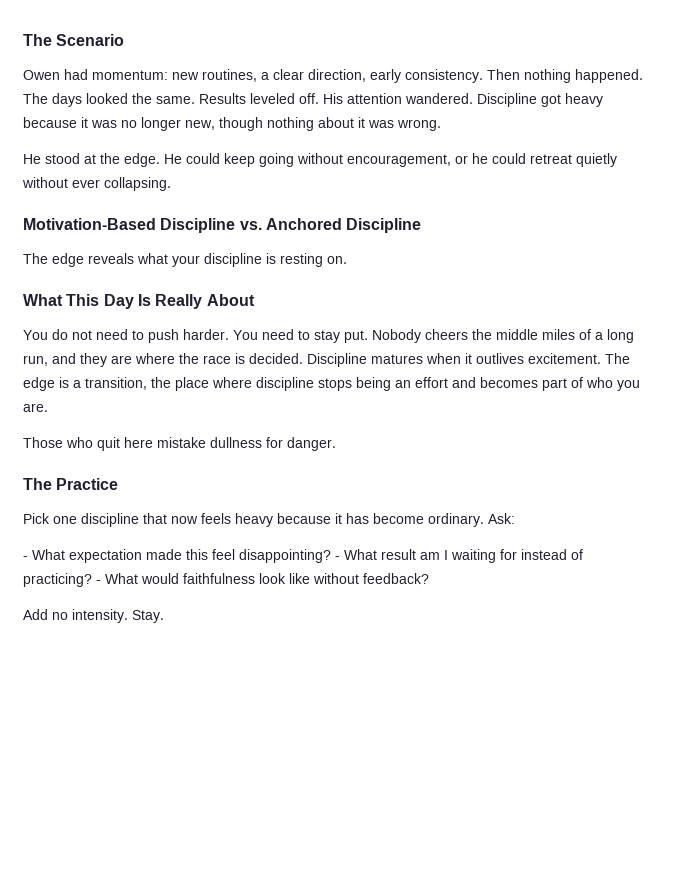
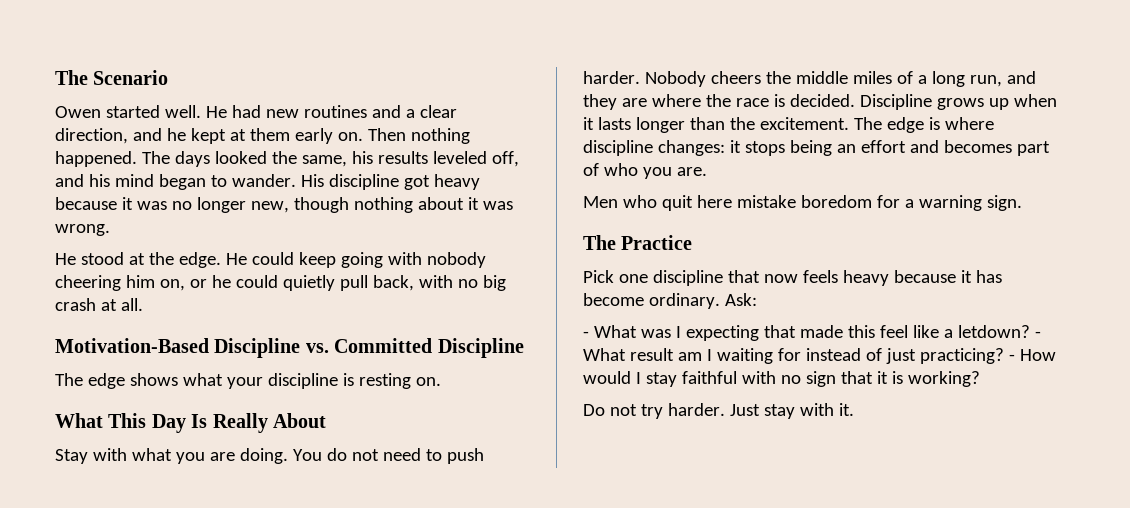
- Owen had momentum: new routines, a clear direction, early consistency.
+ Owen started well. He had new routines and a clear direction, and he kept at them early on.
- The days looked the same. Results leveled off. His attention wandered. Discipline got heavy because it was no longer new, though nothing about it was wrong.
+ The days looked the same, his results leveled off, and his mind began to wander. His discipline got heavy because it was no longer new, though nothing about it was wrong.
- He could keep going without encouragement, or he could retreat quietly without ever collapsing.
+ He could keep going with nobody cheering him on, or he could quietly pull back, with no big crash at all.
- Motivation-Based Discipline vs. Anchored Discipline
+ Motivation-Based Discipline vs. Committed Discipline
- The edge reveals what your discipline is resting on.
+ The edge shows what your discipline is resting on.
+ Stay with what you are doing.
- You need to stay put.
- Discipline matures when it outlives excitement. The edge is a transition, the place where discipline stops being an effort and becomes part of who you are.
+ Discipline grows up when it lasts longer than the excitement. The edge is where discipline changes: it stops being an effort and becomes part of who you are.
- Those who quit here mistake dullness for danger.
+ Men who quit here mistake boredom for a warning sign.
- - What expectation made this feel disappointing?
+ - What was I expecting that made this feel like a letdown?
- - What result am I waiting for instead of practicing?
+ - What result am I waiting for instead of just practicing?
- - What would faithfulness look like without feedback?
- Add no intensity. Stay.
+ - How would I stay faithful with no sign that it is working?
+ Do not try harder. Just stay with it.

